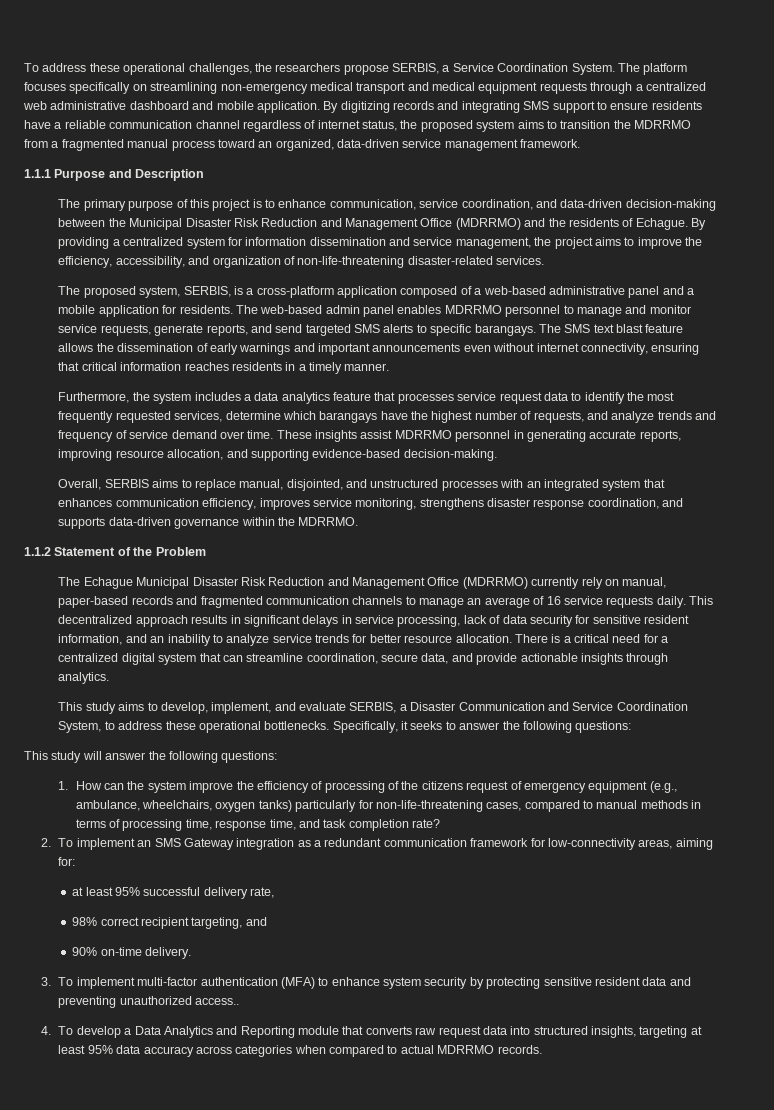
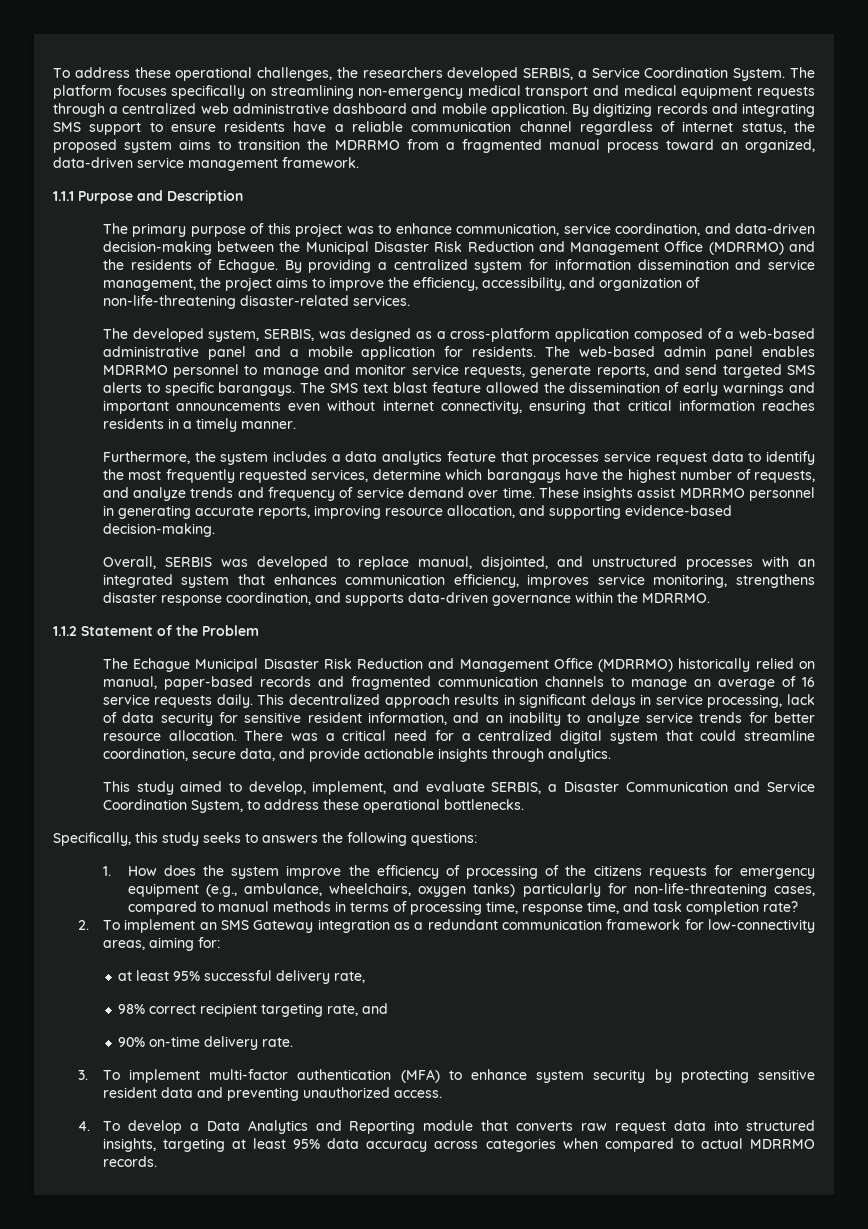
- To address these operational challenges, the researchers propose SERBIS, a Service Coordination System.
+ To address these operational challenges, the researchers developed SERBIS, a Service Coordination System.
- The primary purpose of this project is to enhance communication, service coordination, and data-driven decision-making between the Municipal Disaster Risk Reduction and Management Office (MDRRMO) and the residents of Echague.
+ The primary purpose of this project was to enhance communication, service coordination, and data-driven decision-making between the Municipal Disaster Risk Reduction and Management Office (MDRRMO) and the residents of Echague.
- The proposed system, SERBIS, is a cross-platform application composed of a web-based administrative panel and a mobile application for residents.
+ The developed system, SERBIS, was designed as a cross-platform application composed of a web-based administrative panel and a mobile application for residents.
- The SMS text blast feature allows the dissemination of early warnings and important announcements even without internet connectivity, ensuring that critical information reaches residents in a timely manner.
+ The SMS text blast feature allowed the dissemination of early warnings and important announcements even without internet connectivity, ensuring that critical information reaches residents in a timely manner.
- Overall, SERBIS aims to replace manual, disjointed, and unstructured processes with an integrated system that enhances communication efficiency, improves service monitoring, strengthens disaster response coordination, and supports data-driven governance within the MDRRMO.
+ Overall, SERBIS was developed to replace manual, disjointed, and unstructured processes with an integrated system that enhances communication efficiency, improves service monitoring, strengthens disaster response coordination, and supports data-driven governance within the MDRRMO.
- The Echague Municipal Disaster Risk Reduction and Management Office (MDRRMO) currently rely on manual, paper-based records and fragmented communication channels to manage an average of 16 service requests daily.
+ The Echague Municipal Disaster Risk Reduction and Management Office (MDRRMO) historically relied on manual, paper-based records and fragmented communication channels to manage an average of 16 service requests daily.
- There is a critical need for a centralized digital system that can streamline coordination, secure data, and provide actionable insights through analytics.
+ There was a critical need for a centralized digital system that could streamline coordination, secure data, and provide actionable insights through analytics.
- This study aims to develop, implement, and evaluate SERBIS, a Disaster Communication and Service Coordination System, to address these operational bottlenecks. Specifically, it seeks to answer the following questions:
- This study will answer the following questions:
+ This study aimed to develop, implement, and evaluate SERBIS, a Disaster Communication and Service Coordination System, to address these operational bottlenecks.
+ Specifically, this study seeks to answers the following questions:
- 1. How can the system improve the efficiency of processing of the citizens request of emergency equipment (e.g., ambulance, wheelchairs, oxygen tanks) particularly for non-life-threatening cases, compared to manual methods in terms of processing time, response time, and task completion rate?
+ 1. How does the system improve the efficiency of processing of the citizens requests for emergency equipment (e.g., ambulance, wheelchairs, oxygen tanks) particularly for non-life-threatening cases, compared to manual methods in terms of processing time, response time, and task completion rate?
- 98% correct recipient targeting, and
+ 98% correct recipient targeting rate, and
- 90% on-time delivery.
+ 90% on-time delivery rate.
- 3. To implement multi-factor authentication (MFA) to enhance system security by protecting sensitive resident data and preventing unauthorized access..
+ 3. To implement multi-factor authentication (MFA) to enhance system security by protecting sensitive resident data and preventing unauthorized access.

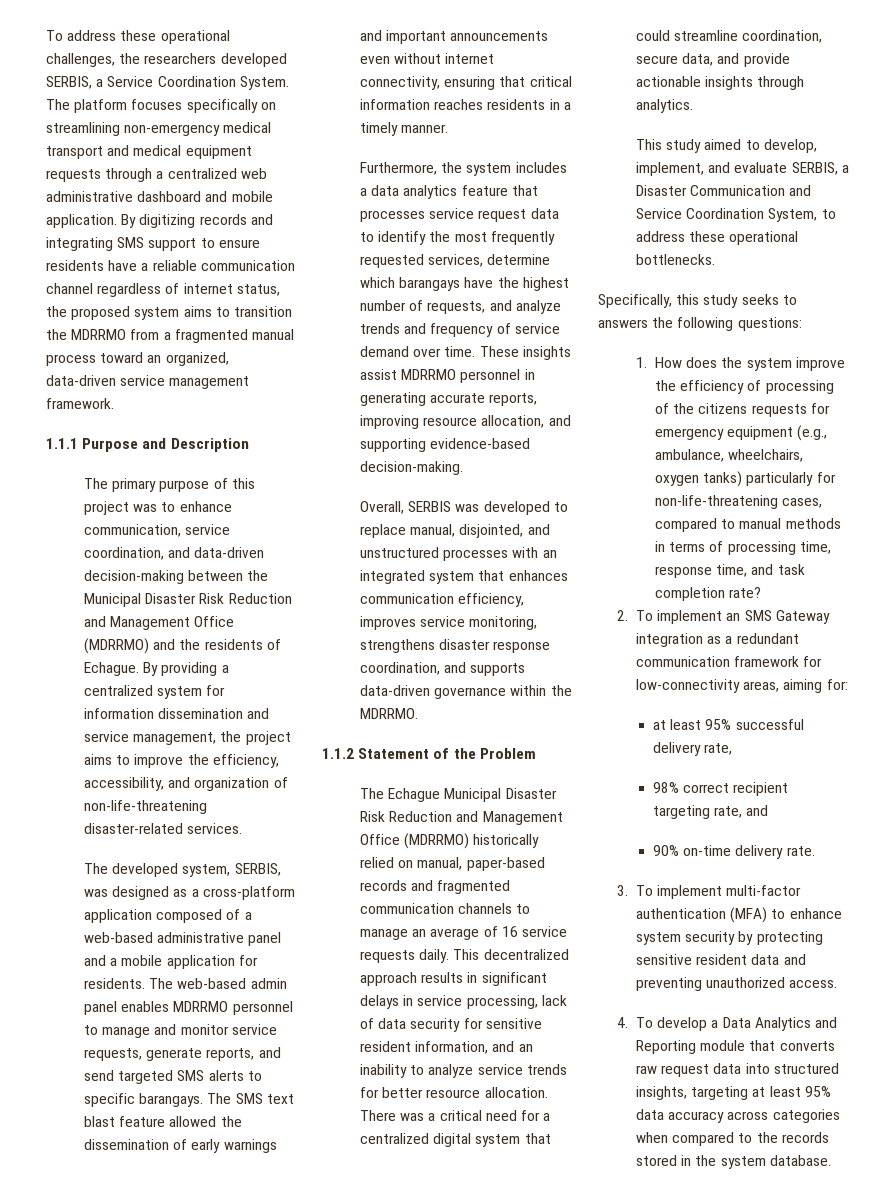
- 4. To develop a Data Analytics and Reporting module that converts raw request data into structured insights, targeting at least 95% data accuracy across categories when compared to actual MDRRMO records.
+ 4. To develop a Data Analytics and Reporting module that converts raw request data into structured insights, targeting at least 95% data accuracy across categories when compared to the records stored in the system database.

